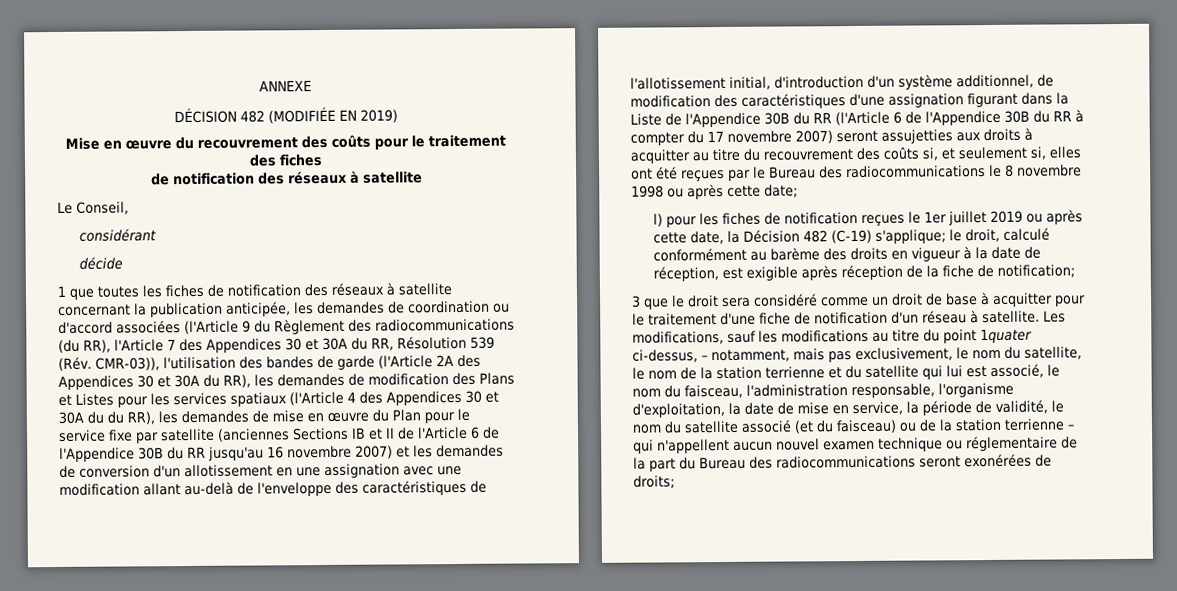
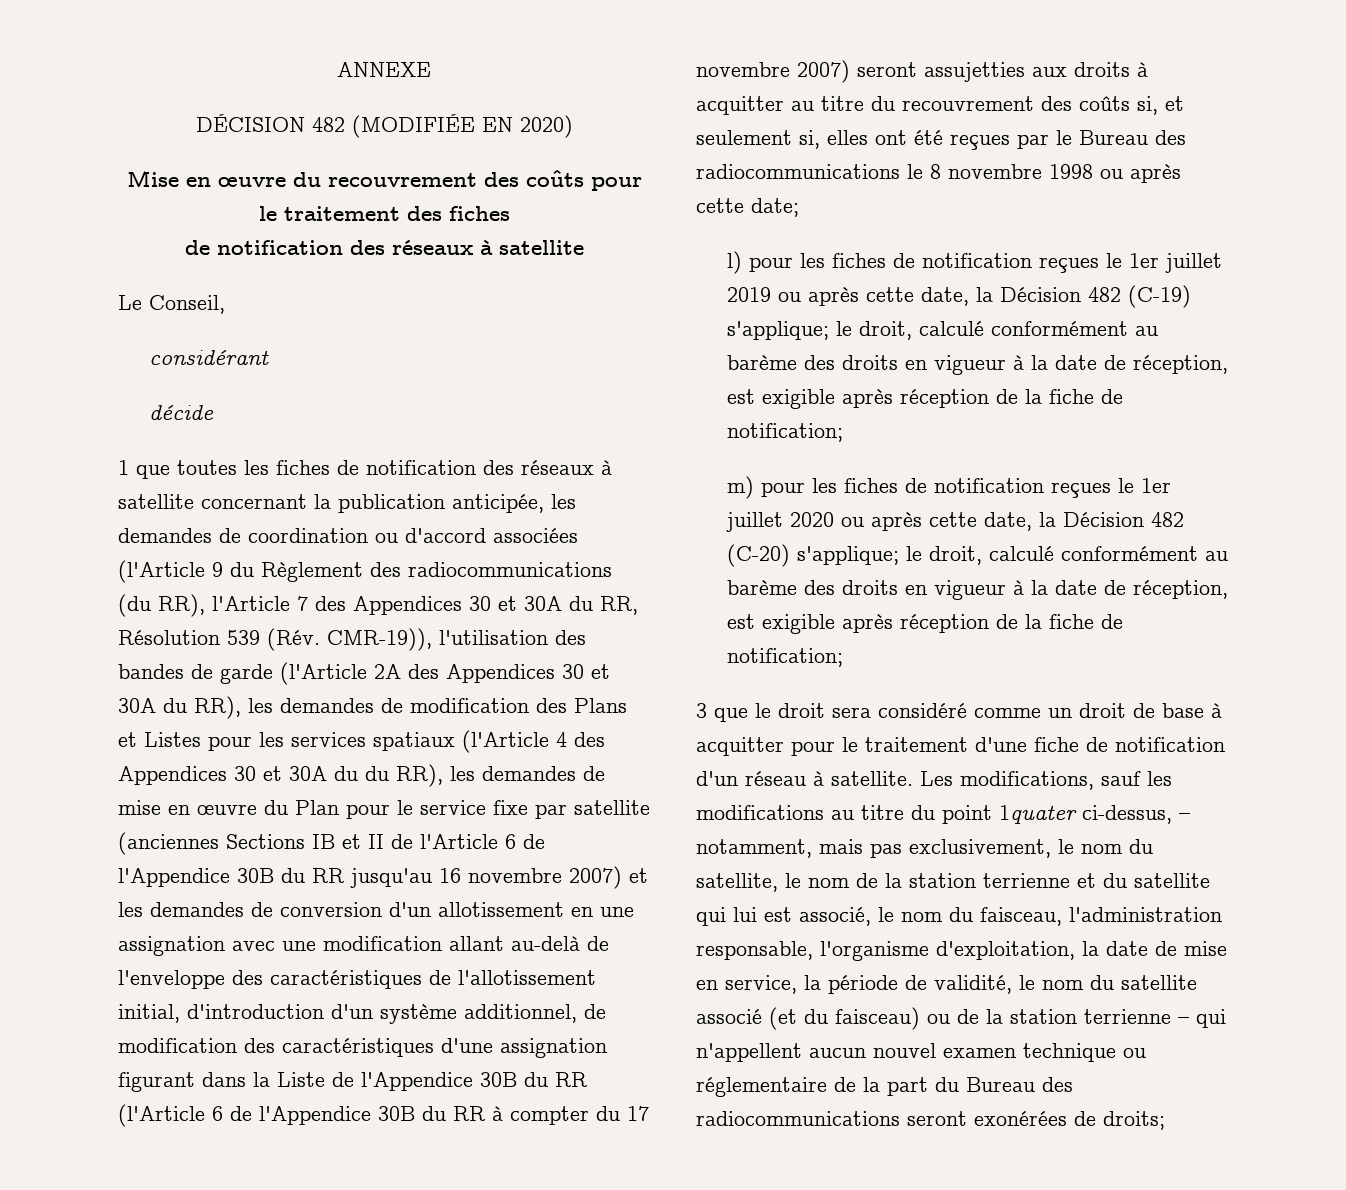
- DÉCISION 482 (MODIFIÉE EN 2019)
+ DÉCISION 482 (MODIFIÉE EN 2020)
- 1 que toutes les fiches de notification des réseaux à satellite concernant la publication anticipée, les demandes de coordination ou d'accord associées (l'Article 9 du Règlement des radiocommunications (du RR), l'Article 7 des Appendices 30 et 30A du RR, Résolution 539 (Rév. CMR-03)), l'utilisation des bandes de garde (l'Article 2A des Appendices 30 et 30A du RR), les demandes de modification des Plans et Listes pour les services spatiaux (l'Article 4 des Appendices 30 et 30A du du RR), les demandes de mise en œuvre du Plan pour le service fixe par satellite (anciennes Sections IB et II de l'Article 6 de l'Appendice 30B du RR jusqu'au 16 novembre 2007) et les demandes de conversion d'un allotissement en une assignation avec une modification allant au-delà de l'enveloppe des caractéristiques de l'allotissement initial, d'introduction d'un système additionnel, de modification des caractéristiques d'une assignation figurant dans la Liste de l'Appendice 30B du RR (l'Article 6 de l'Appendice 30B du RR à compter du 17 novembre 2007) seront assujetties aux droits à acquitter au titre du recouvrement des coûts si, et seulement si, elles ont été reçues par le Bureau des radiocommunications le 8 novembre 1998 ou après cette date;
+ 1 que toutes les fiches de notification des réseaux à satellite concernant la publication anticipée, les demandes de coordination ou d'accord associées (l'Article 9 du Règlement des radiocommunications (du RR), l'Article 7 des Appendices 30 et 30A du RR, Résolution 539 (Rév. CMR-19)), l'utilisation des bandes de garde (l'Article 2A des Appendices 30 et 30A du RR), les demandes de modification des Plans et Listes pour les services spatiaux (l'Article 4 des Appendices 30 et 30A du du RR), les demandes de mise en œuvre du Plan pour le service fixe par satellite (anciennes Sections IB et II de l'Article 6 de l'Appendice 30B du RR jusqu'au 16 novembre 2007) et les demandes de conversion d'un allotissement en une assignation avec une modification allant au-delà de l'enveloppe des caractéristiques de l'allotissement initial, d'introduction d'un système additionnel, de modification des caractéristiques d'une assignation figurant dans la Liste de l'Appendice 30B du RR (l'Article 6 de l'Appendice 30B du RR à compter du 17 novembre 2007) seront assujetties aux droits à acquitter au titre du recouvrement des coûts si, et seulement si, elles ont été reçues par le Bureau des radiocommunications le 8 novembre 1998 ou après cette date;
+ m) pour les fiches de notification reçues le 1er juillet 2020 ou après cette date, la Décision 482 (C-20) s'applique; le droit, calculé conformément au barème des droits en vigueur à la date de réception, est exigible après réception de la fiche de notification;

